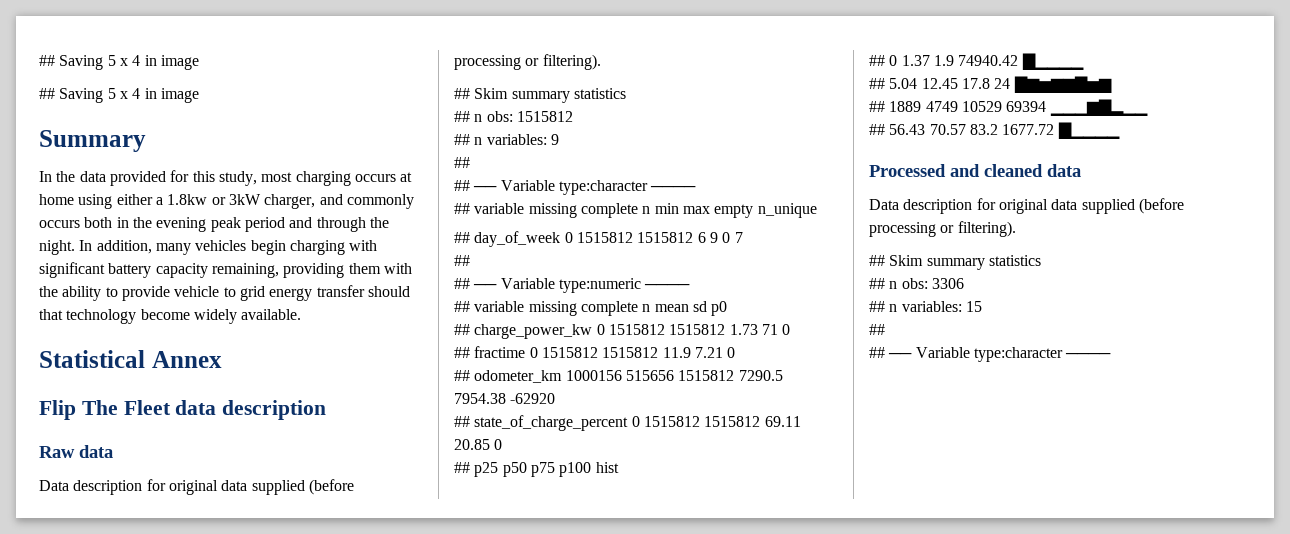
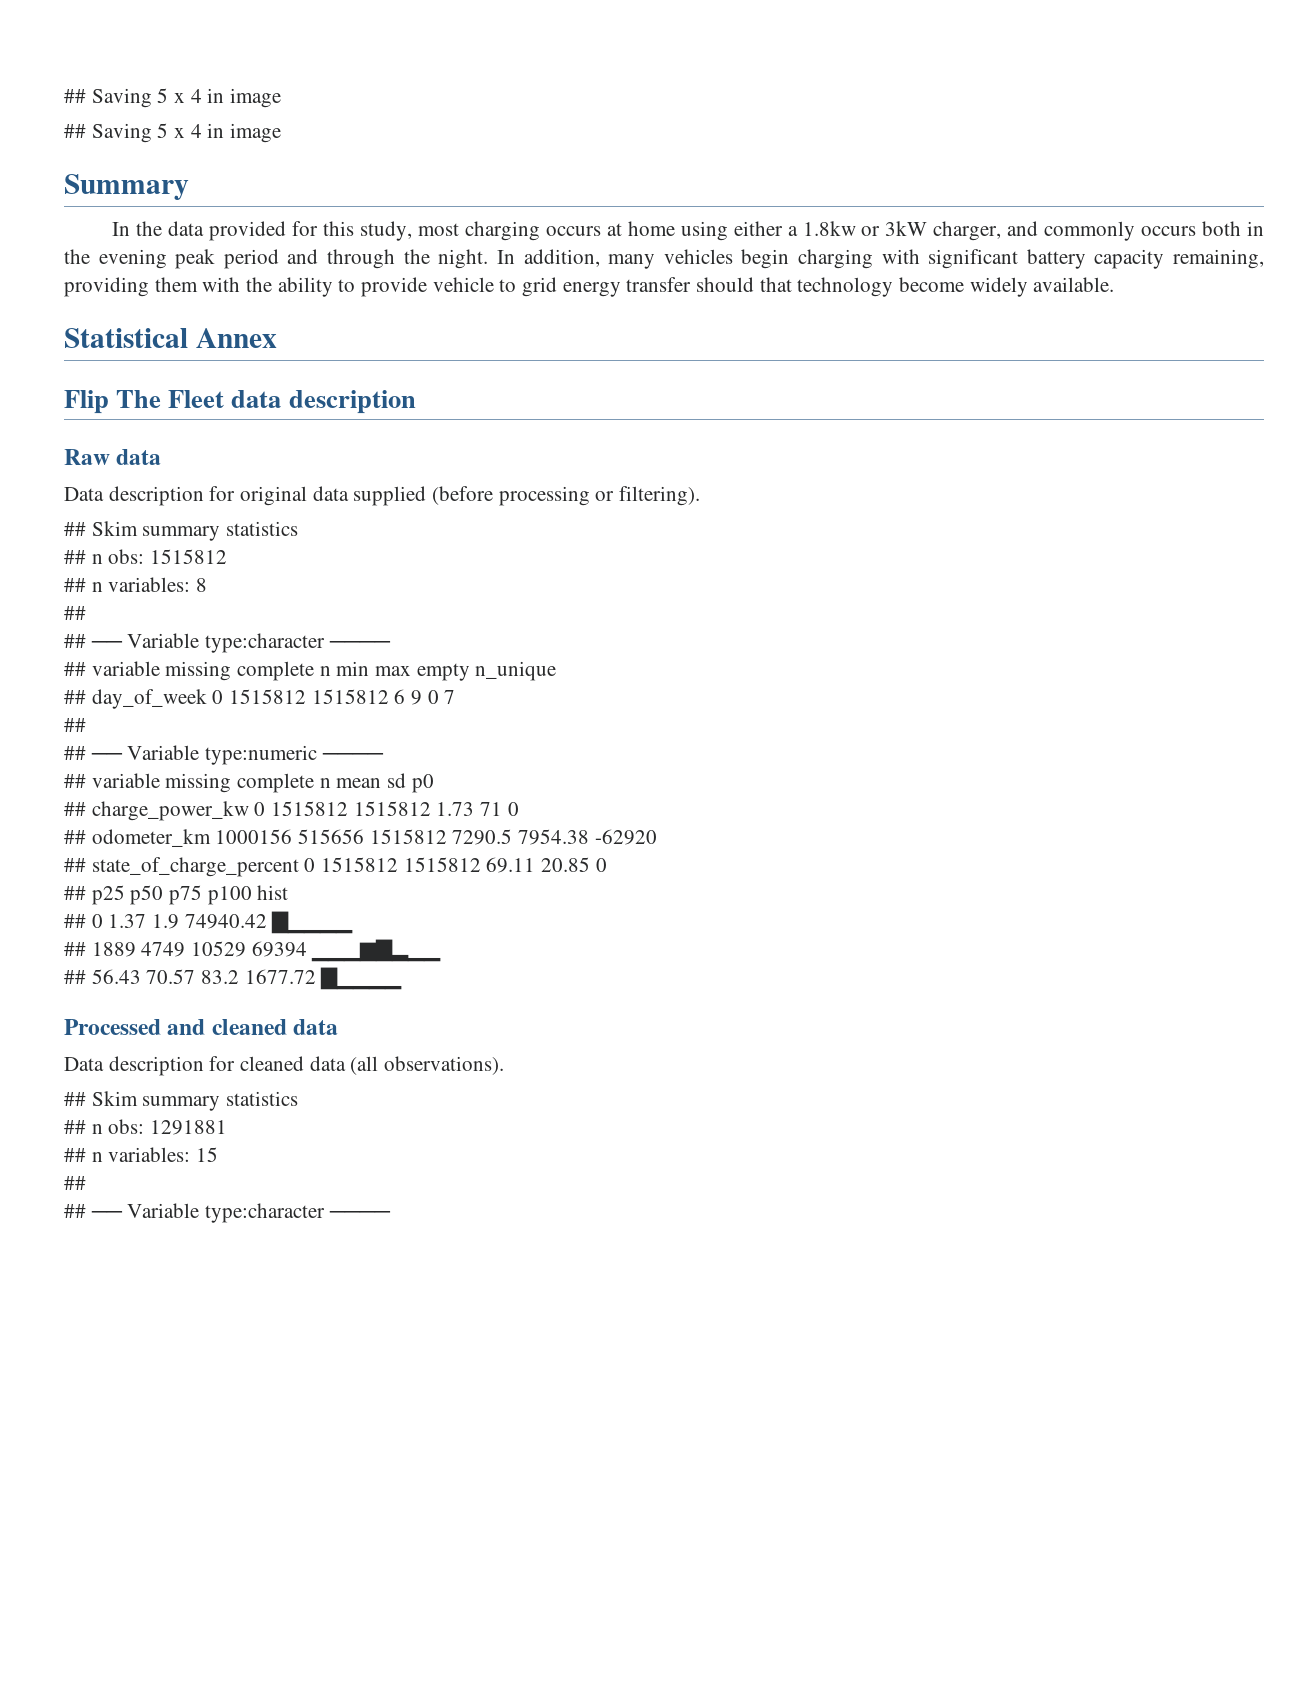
- ## n variables: 9
+ ## n variables: 8
- ## fractime 0 1515812 1515812 11.9 7.21 0
- ## 5.04 12.45 17.8 24 ▇▆▅▆▆▇▅▆
  Processed and cleaned data
- Data description for original data supplied (before processing or filtering).
+ Data description for cleaned data (all observations).
  ## Skim summary statistics
- ## n obs: 3306
+ ## n obs: 1291881

